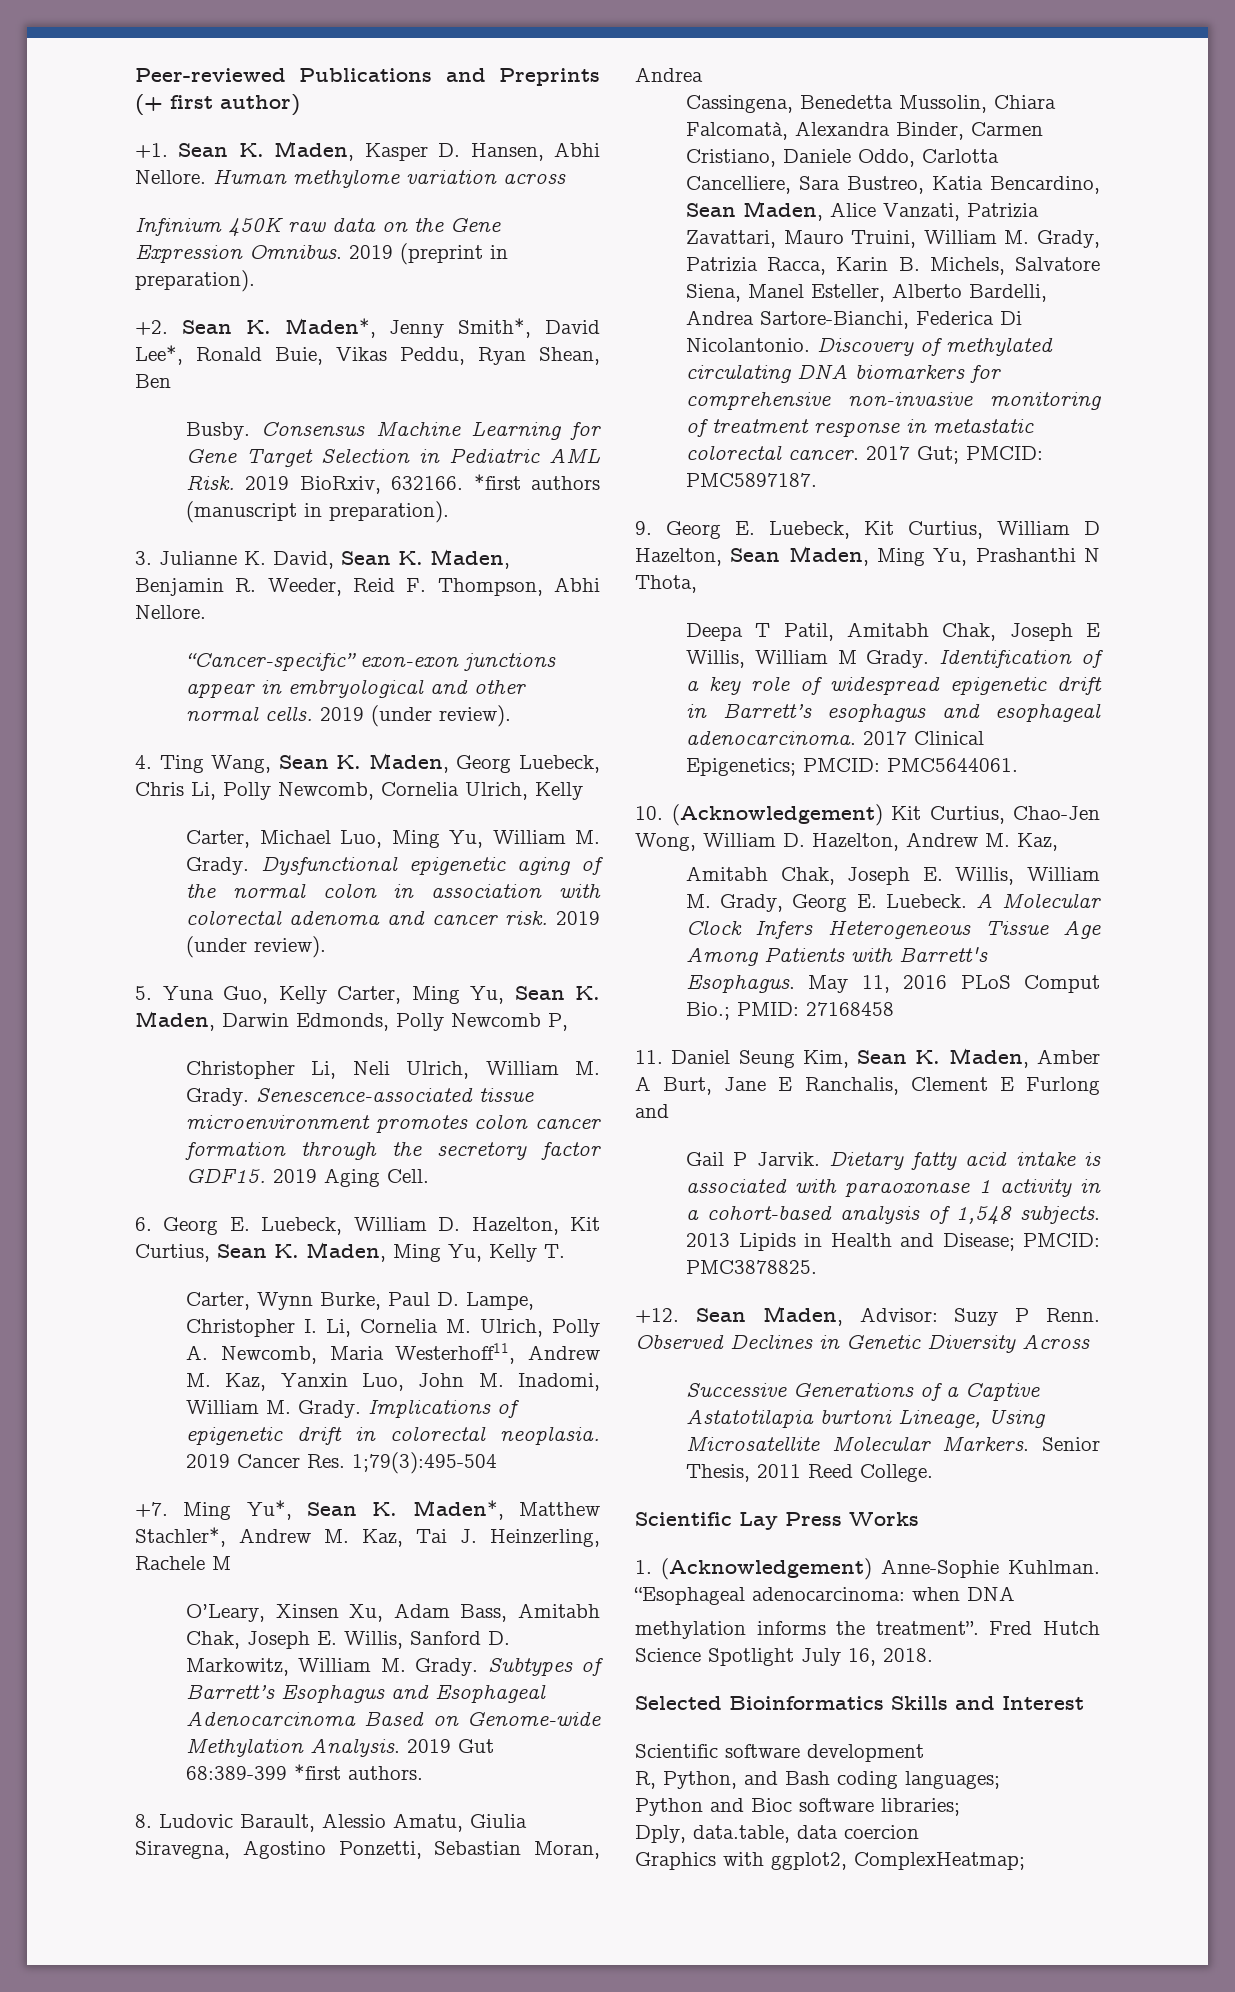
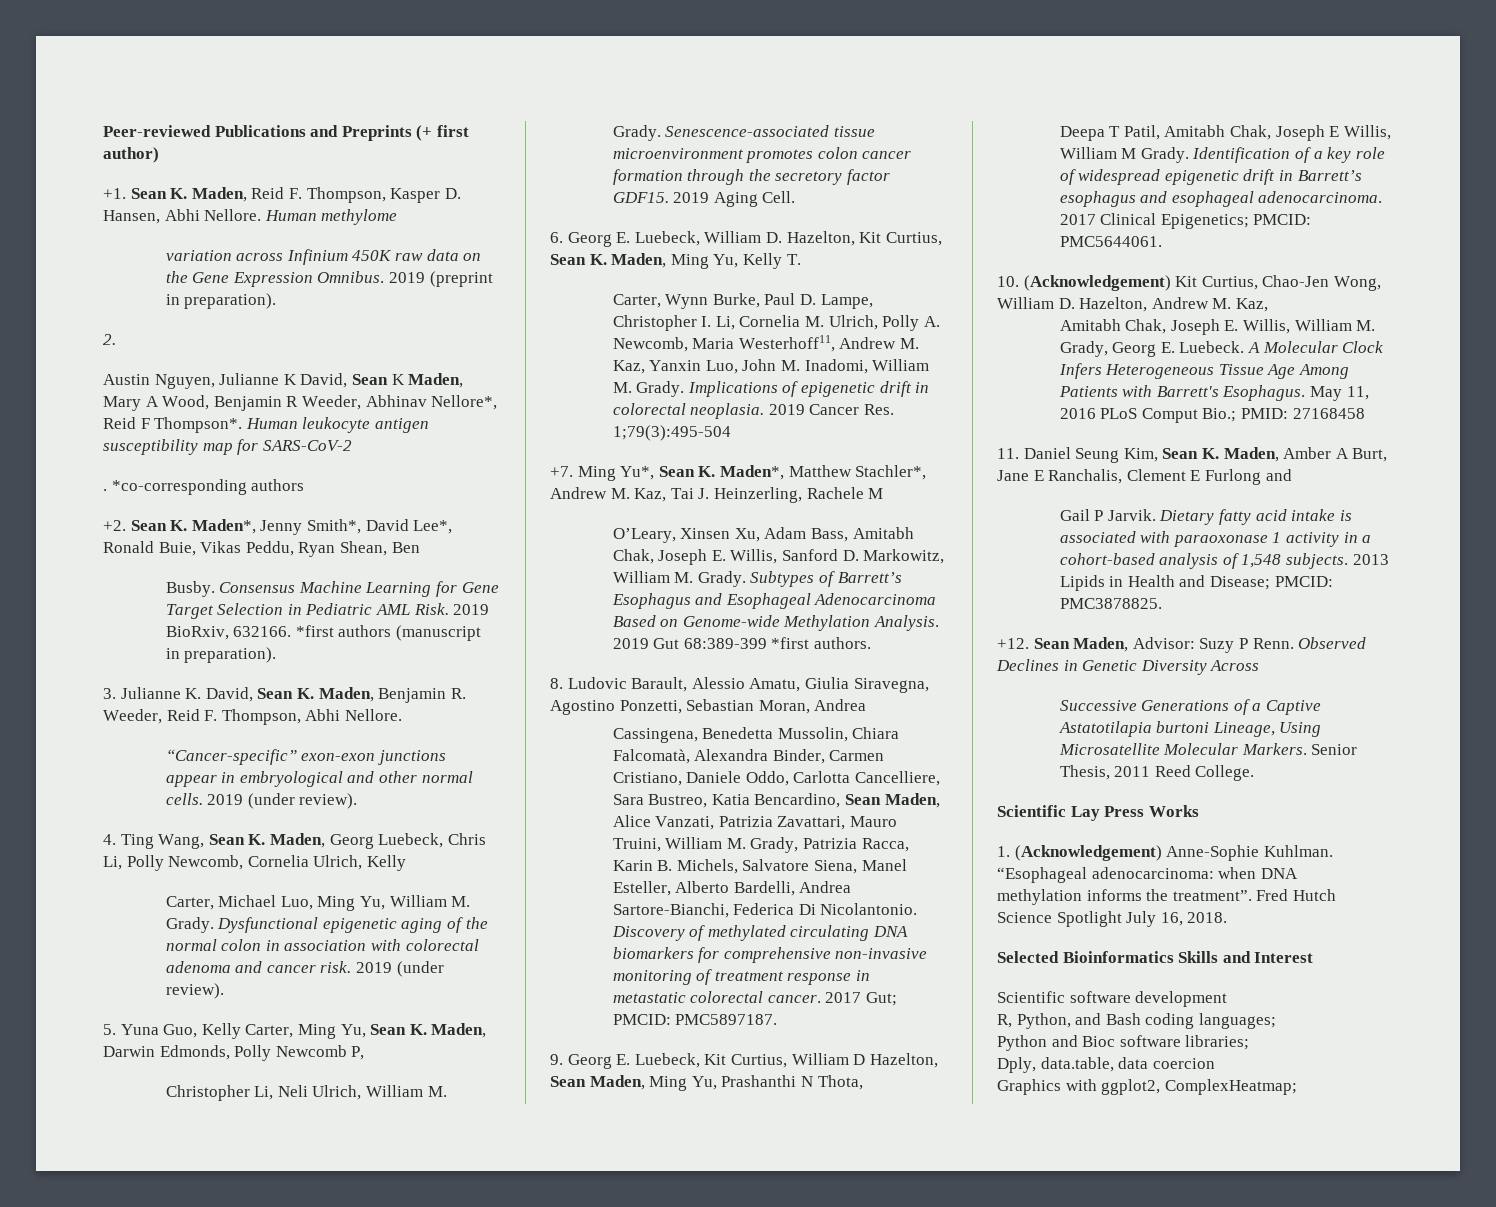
- Sean K. Maden, Kasper D. Hansen, Abhi Nellore.
+ Sean K. Maden, Reid F. Thompson, Kasper D. Hansen, Abhi Nellore.
- Human methylome variation across
- Infinium 450K raw data on the Gene Expression Omnibus.
+ Human methylome
+ variation across Infinium 450K raw data on the Gene Expression Omnibus.
+ 2.
+ Austin Nguyen, Julianne K David, Sean K Maden, Mary A Wood, Benjamin R Weeder, Abhinav Nellore*, Reid F Thompson*. Human leukocyte antigen susceptibility map for SARS-CoV-2
+ . *co-corresponding authors

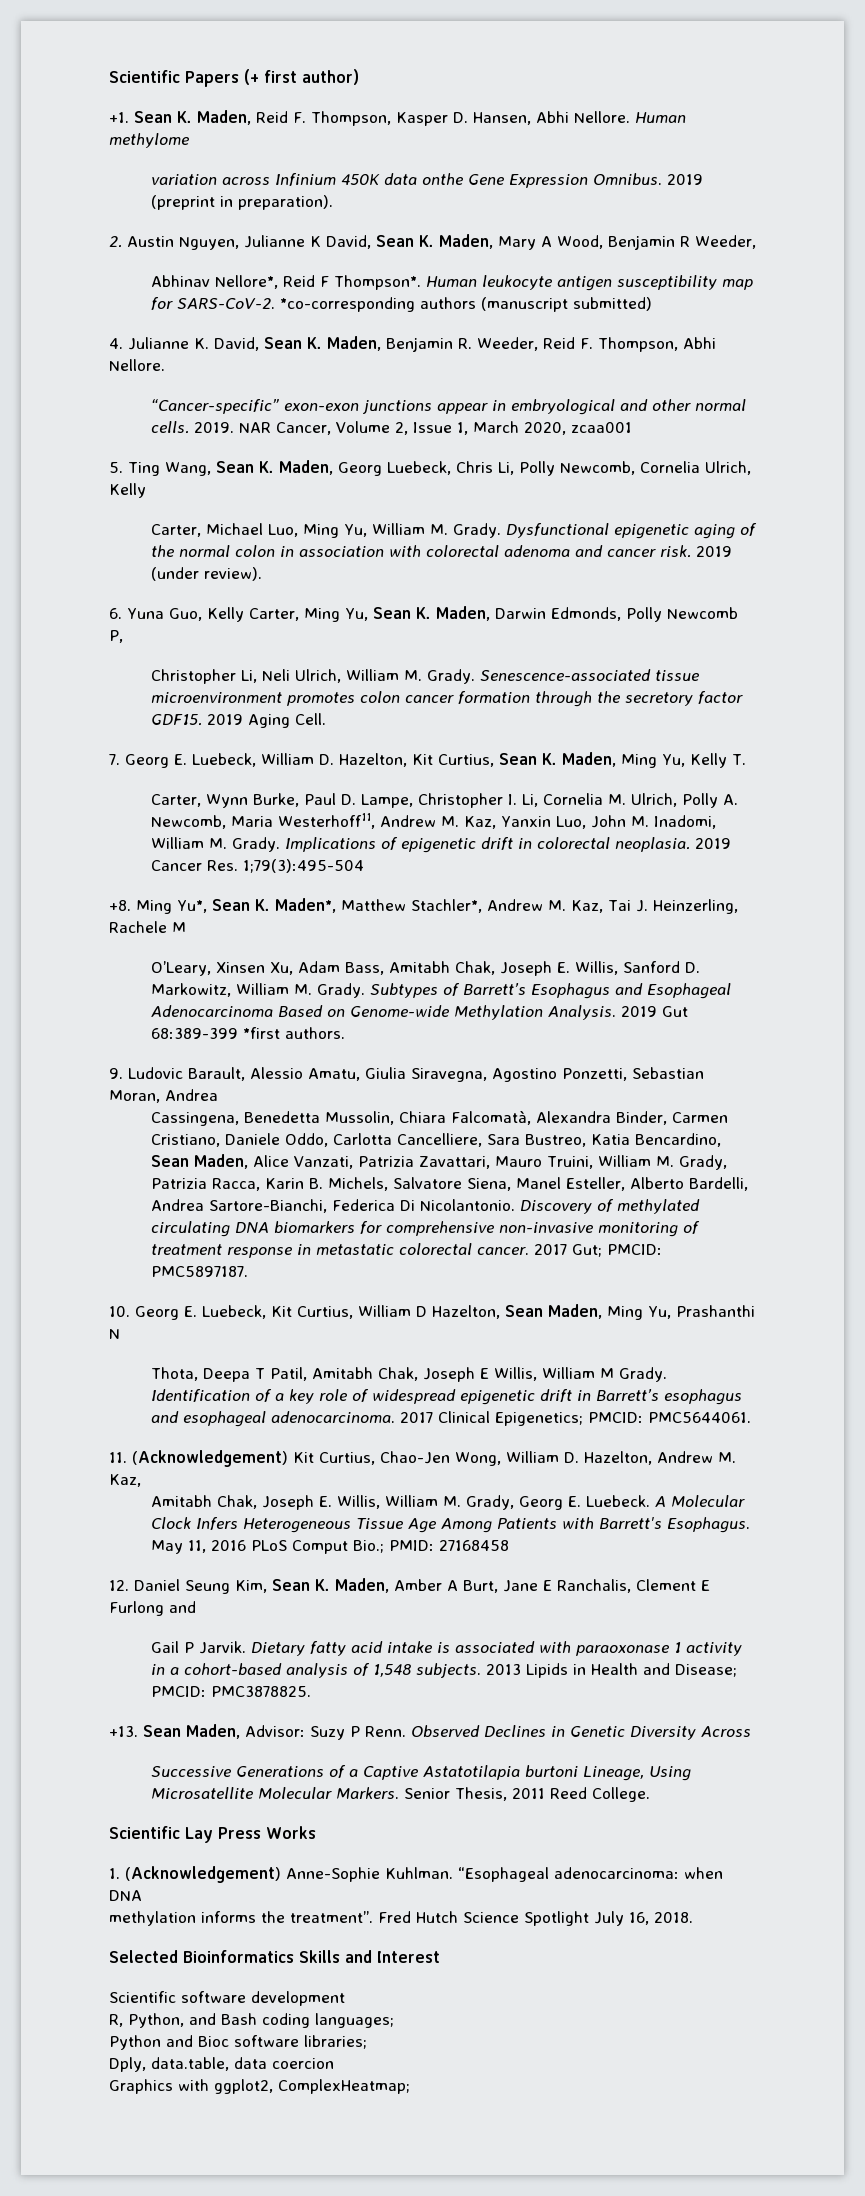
- Peer-reviewed Publications and Preprints (+ first author)
+ Scientific Papers (+ first author)
- variation across Infinium 450K raw data on the Gene Expression Omnibus.
+ variation across Infinium 450K data onthe Gene Expression Omnibus.
- 2.
- Austin Nguyen, Julianne K David, Sean K Maden, Mary A Wood, Benjamin R Weeder, Abhinav Nellore*, Reid F Thompson*.
+ 2. Austin Nguyen, Julianne K David, Sean K. Maden, Mary A Wood, Benjamin R Weeder,
+ Abhinav Nellore*, Reid F Thompson*.
- Human leukocyte antigen susceptibility map for SARS-CoV-2
- .
+ Human leukocyte antigen susceptibility map for SARS-CoV-2.
- *co-corresponding authors
- +2. Sean K. Maden*, Jenny Smith*, David Lee*, Ronald Buie, Vikas Peddu, Ryan Shean, Ben
- Busby. Consensus Machine Learning for Gene Target Selection in Pediatric AML Risk. 2019 BioRxiv, 632166. *first authors (manuscript in preparation).
- 3. Julianne K. David, Sean K. Maden, Benjamin R. Weeder, Reid F. Thompson, Abhi Nellore.
+ *co-corresponding authors (manuscript submitted)
+ 4. Julianne K. David, Sean K. Maden, Benjamin R. Weeder, Reid F. Thompson, Abhi Nellore.
- “Cancer-specific” exon-exon junctions appear in embryological and other normal cells. 2019 (under review).
- 4. Ting Wang, Sean K. Maden, Georg Luebeck, Chris Li, Polly Newcomb, Cornelia Ulrich, Kelly
+ “Cancer-specific” exon-exon junctions appear in embryological and other normal cells. 2019. NAR Cancer, Volume 2, Issue 1, March 2020, zcaa001
+ 5. Ting Wang, Sean K. Maden, Georg Luebeck, Chris Li, Polly Newcomb, Cornelia Ulrich, Kelly
- 5. Yuna Guo, Kelly Carter, Ming Yu, Sean K. Maden, Darwin Edmonds, Polly Newcomb P,
+ 6. Yuna Guo, Kelly Carter, Ming Yu, Sean K. Maden, Darwin Edmonds, Polly Newcomb P,
- 6. Georg E. Luebeck, William D. Hazelton, Kit Curtius, Sean K. Maden, Ming Yu, Kelly T.
+ 7. Georg E. Luebeck, William D. Hazelton, Kit Curtius, Sean K. Maden, Ming Yu, Kelly T.
- +7.
+ +8.
- 8. Ludovic Barault, Alessio Amatu, Giulia Siravegna, Agostino Ponzetti, Sebastian Moran, Andrea
+ 9. Ludovic Barault, Alessio Amatu, Giulia Siravegna, Agostino Ponzetti, Sebastian Moran, Andrea
- 9. Georg E. Luebeck, Kit Curtius, William D Hazelton, Sean Maden, Ming Yu, Prashanthi N Thota,
- Deepa T Patil, Amitabh Chak, Joseph E Willis, William M Grady.
+ 10. Georg E. Luebeck, Kit Curtius, William D Hazelton, Sean Maden, Ming Yu, Prashanthi N
+ Thota, Deepa T Patil, Amitabh Chak, Joseph E Willis, William M Grady.
- 10. (Acknowledgement) Kit Curtius, Chao-Jen Wong, William D. Hazelton, Andrew M. Kaz,
+ 11. (Acknowledgement) Kit Curtius, Chao-Jen Wong, William D. Hazelton, Andrew M. Kaz,
- 11. Daniel Seung Kim, Sean K. Maden, Amber A Burt, Jane E Ranchalis, Clement E Furlong and
+ 12. Daniel Seung Kim, Sean K. Maden, Amber A Burt, Jane E Ranchalis, Clement E Furlong and
- +12.
+ +13.

